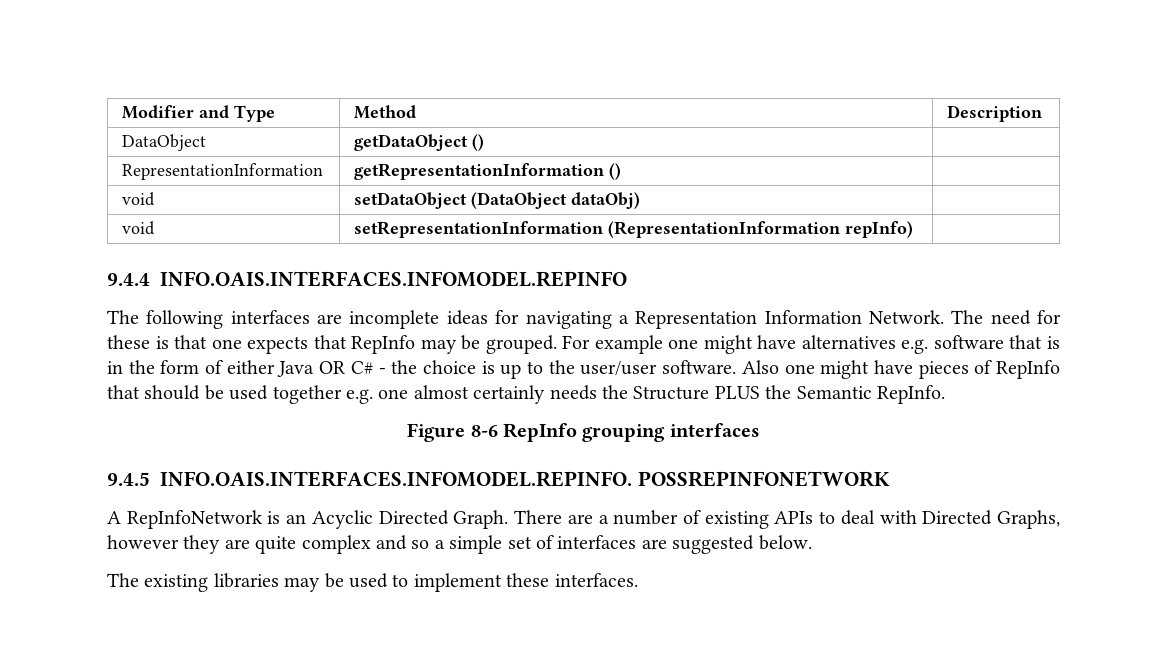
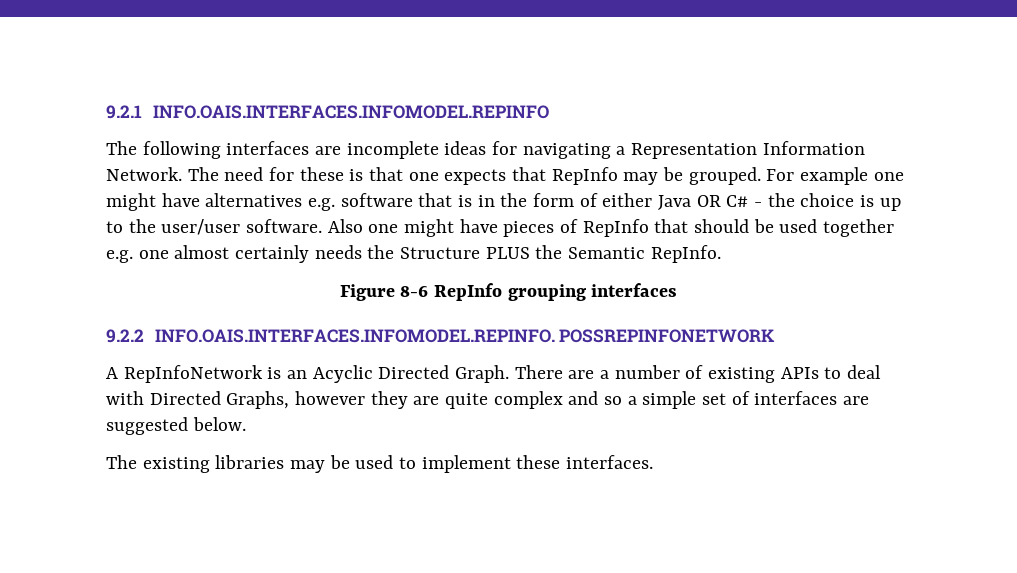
- Modifier and Type | Method | Description
- DataObject | getDataObject () |
- RepresentationInformation | getRepresentationInformation () |
- void | setDataObject (DataObject dataObj) |
- void | setRepresentationInformation (RepresentationInformation repInfo) |
- 9.4.4 INFO.OAIS.INTERFACES.INFOMODEL.REPINFO
+ 9.2.1 INFO.OAIS.INTERFACES.INFOMODEL.REPINFO
- 9.4.5 INFO.OAIS.INTERFACES.INFOMODEL.REPINFO. POSSREPINFONETWORK
+ 9.2.2 INFO.OAIS.INTERFACES.INFOMODEL.REPINFO. POSSREPINFONETWORK

